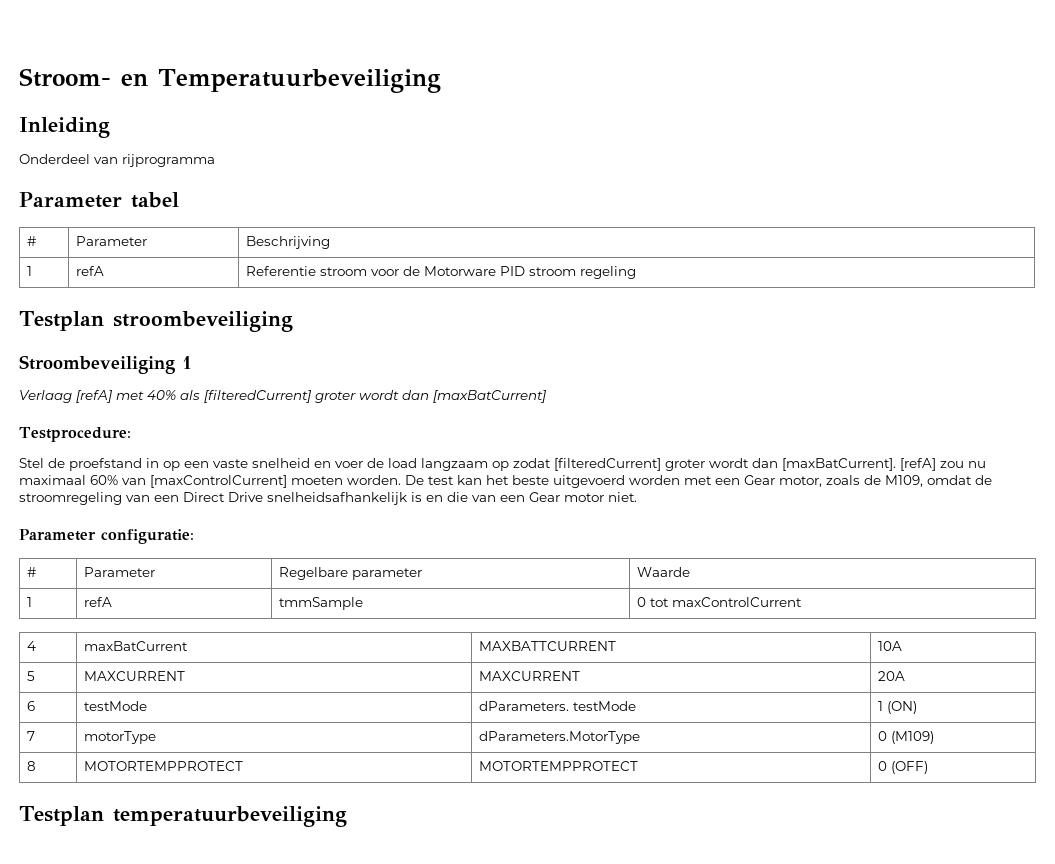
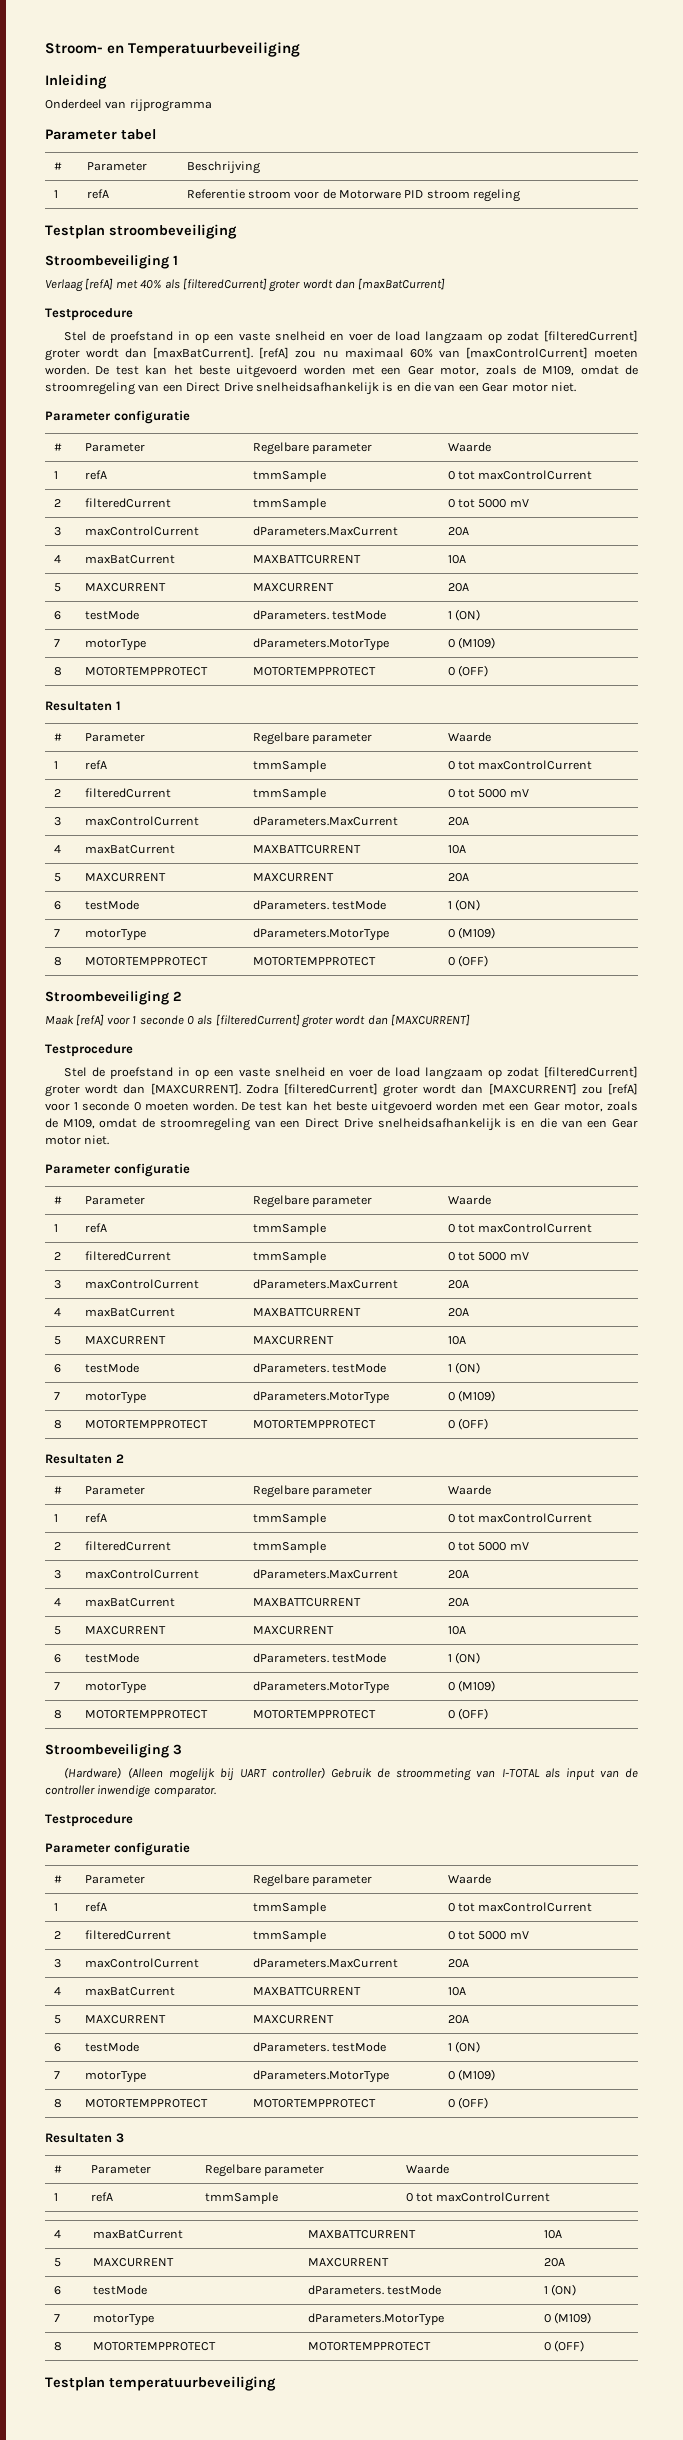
  Verlaag [refA] met 40% als [filteredCurrent] groter wordt dan [maxBatCurrent]
- Testprocedure:
+ Testprocedure
  [refA] zou nu maximaal 60% van [maxControlCurrent] moeten worden. De test kan het beste uitgevoerd worden met een Gear motor, zoals de M109, omdat de stroomregeling van een Direct Drive snelheidsafhankelijk is en die van een Gear motor niet.
- Parameter configuratie:
+ Parameter configuratie
+ # | Parameter | Regelbare parameter | Waarde
+ 1 | refA | tmmSample | 0 tot maxControlCurrent
+ 2 | filteredCurrent | tmmSample | 0 tot 5000 mV
+ 3 | maxControlCurrent | dParameters.MaxCurrent | 20A
+ 4 | maxBatCurrent | MAXBATTCURRENT | 10A
+ 5 | MAXCURRENT | MAXCURRENT | 20A
+ 6 | testMode | dParameters. testMode | 1 (ON)
+ 7 | motorType | dParameters.MotorType | 0 (M109)
+ 8 | MOTORTEMPPROTECT | MOTORTEMPPROTECT | 0 (OFF)
+ Resultaten 1
+ # | Parameter | Regelbare parameter | Waarde
+ 1 | refA | tmmSample | 0 tot maxControlCurrent
+ 2 | filteredCurrent | tmmSample | 0 tot 5000 mV
+ 3 | maxControlCurrent | dParameters.MaxCurrent | 20A
+ 4 | maxBatCurrent | MAXBATTCURRENT | 10A
+ 5 | MAXCURRENT | MAXCURRENT | 20A
+ 6 | testMode | dParameters. testMode | 1 (ON)
+ 7 | motorType | dParameters.MotorType | 0 (M109)
+ 8 | MOTORTEMPPROTECT | MOTORTEMPPROTECT | 0 (OFF)
+ Stroombeveiliging 2
+ Maak [refA] voor 1 seconde 0 als [filteredCurrent] groter wordt dan [MAXCURRENT]
+ Testprocedure
+ Stel de proefstand in op een vaste snelheid en voer de load langzaam op zodat [filteredCurrent] groter wordt dan [MAXCURRENT]. Zodra [filteredCurrent] groter wordt dan [MAXCURRENT] zou [refA] voor 1 seconde 0 moeten worden. De test kan het beste uitgevoerd worden met een Gear motor, zoals de M109, omdat de stroomregeling van een Direct Drive snelheidsafhankelijk is en die van een Gear motor niet.
+ Parameter configuratie
+ # | Parameter | Regelbare parameter | Waarde
+ 1 | refA | tmmSample | 0 tot maxControlCurrent
+ 2 | filteredCurrent | tmmSample | 0 tot 5000 mV
+ 3 | maxControlCurrent | dParameters.MaxCurrent | 20A
+ 4 | maxBatCurrent | MAXBATTCURRENT | 20A
+ 5 | MAXCURRENT | MAXCURRENT | 10A
+ 6 | testMode | dParameters. testMode | 1 (ON)
+ 7 | motorType | dParameters.MotorType | 0 (M109)
+ 8 | MOTORTEMPPROTECT | MOTORTEMPPROTECT | 0 (OFF)
+ Resultaten 2
+ # | Parameter | Regelbare parameter | Waarde
+ 1 | refA | tmmSample | 0 tot maxControlCurrent
+ 2 | filteredCurrent | tmmSample | 0 tot 5000 mV
+ 3 | maxControlCurrent | dParameters.MaxCurrent | 20A
+ 4 | maxBatCurrent | MAXBATTCURRENT | 20A
+ 5 | MAXCURRENT | MAXCURRENT | 10A
+ 6 | testMode | dParameters. testMode | 1 (ON)
+ 7 | motorType | dParameters.MotorType | 0 (M109)
+ 8 | MOTORTEMPPROTECT | MOTORTEMPPROTECT | 0 (OFF)
+ Stroombeveiliging 3
+ (Hardware) (Alleen mogelijk bij UART controller) Gebruik de stroommeting van I-TOTAL als input van de controller inwendige comparator.
+ Testprocedure
+ Parameter configuratie
+ # | Parameter | Regelbare parameter | Waarde
+ 1 | refA | tmmSample | 0 tot maxControlCurrent
+ 2 | filteredCurrent | tmmSample | 0 tot 5000 mV
+ 3 | maxControlCurrent | dParameters.MaxCurrent | 20A
+ 4 | maxBatCurrent | MAXBATTCURRENT | 10A
+ 5 | MAXCURRENT | MAXCURRENT | 20A
+ 6 | testMode | dParameters. testMode | 1 (ON)
+ 7 | motorType | dParameters.MotorType | 0 (M109)
+ 8 | MOTORTEMPPROTECT | MOTORTEMPPROTECT | 0 (OFF)
+ Resultaten 3

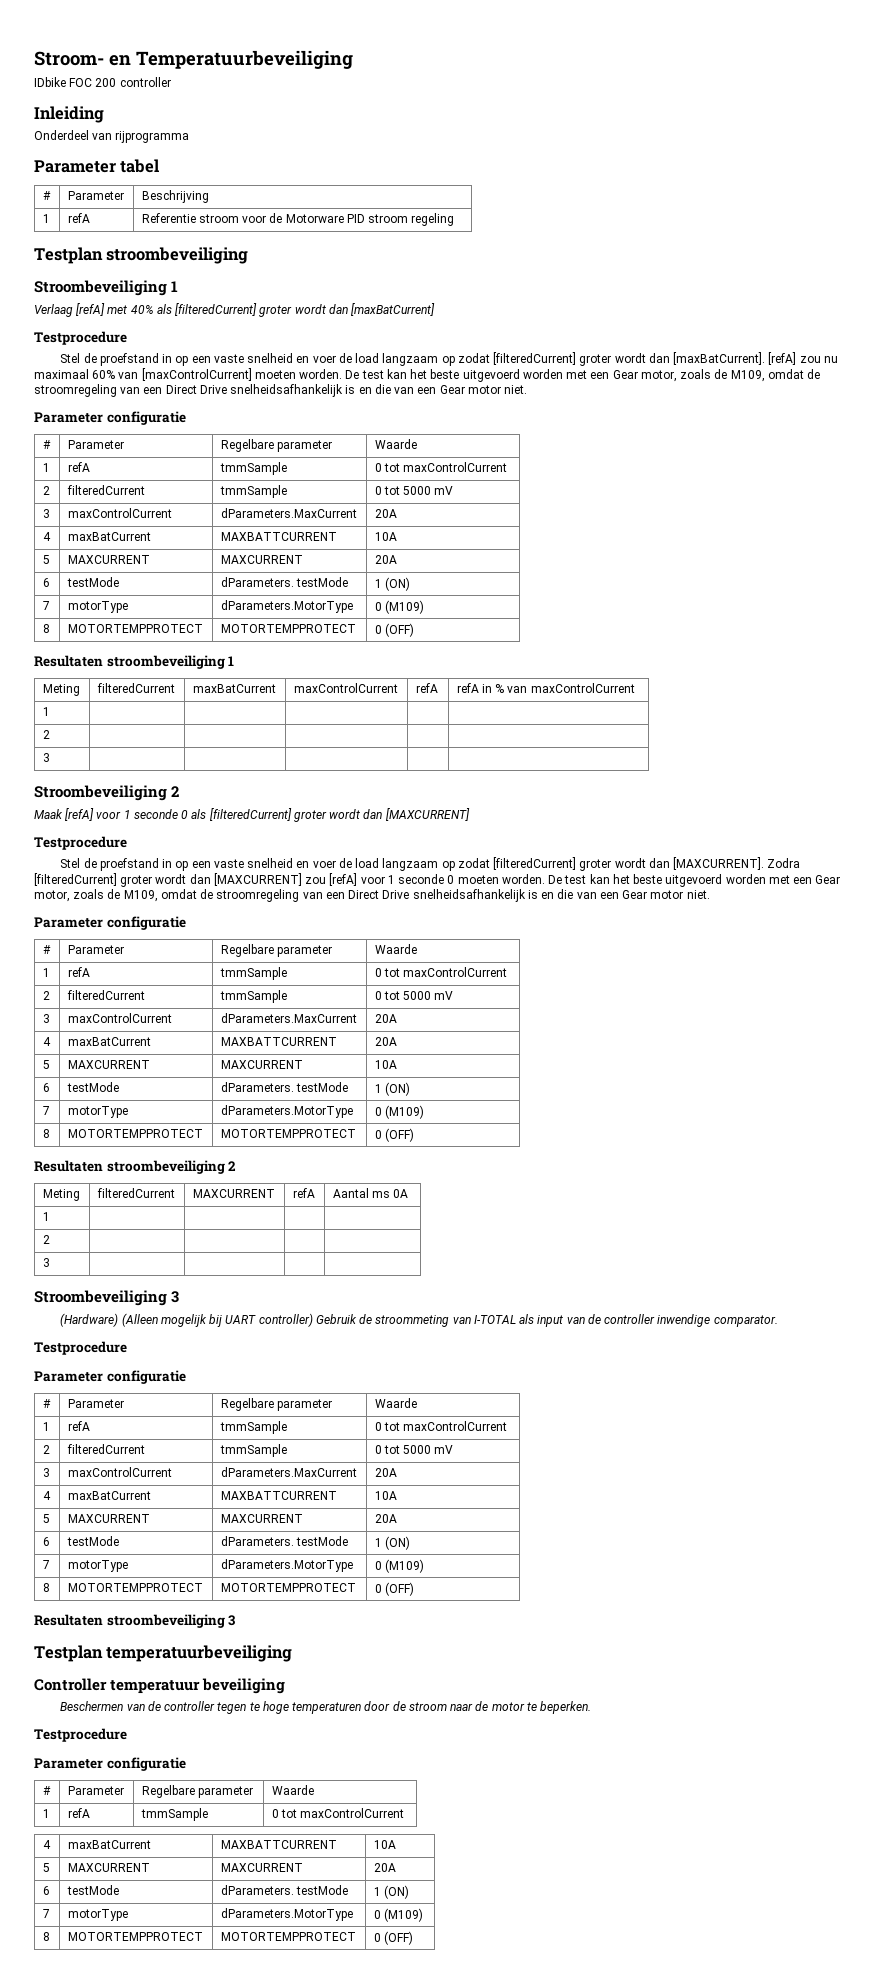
+ IDbike FOC 200 controller
- Resultaten 1
- # | Parameter | Regelbare parameter | Waarde
- 1 | refA | tmmSample | 0 tot maxControlCurrent
- 2 | filteredCurrent | tmmSample | 0 tot 5000 mV
- 3 | maxControlCurrent | dParameters.MaxCurrent | 20A
- 4 | maxBatCurrent | MAXBATTCURRENT | 10A
- 5 | MAXCURRENT | MAXCURRENT | 20A
- 6 | testMode | dParameters. testMode | 1 (ON)
- 7 | motorType | dParameters.MotorType | 0 (M109)
- 8 | MOTORTEMPPROTECT | MOTORTEMPPROTECT | 0 (OFF)
+ Resultaten stroombeveiliging 1
+ Meting | filteredCurrent | maxBatCurrent | maxControlCurrent | refA | refA in % van maxControlCurrent
+ 1 | | | | |
+ 2 | | | | |
+ 3 | | | | |
- Resultaten 2
- # | Parameter | Regelbare parameter | Waarde
- 1 | refA | tmmSample | 0 tot maxControlCurrent
- 2 | filteredCurrent | tmmSample | 0 tot 5000 mV
- 3 | maxControlCurrent | dParameters.MaxCurrent | 20A
- 4 | maxBatCurrent | MAXBATTCURRENT | 20A
- 5 | MAXCURRENT | MAXCURRENT | 10A
- 6 | testMode | dParameters. testMode | 1 (ON)
- 7 | motorType | dParameters.MotorType | 0 (M109)
- 8 | MOTORTEMPPROTECT | MOTORTEMPPROTECT | 0 (OFF)
+ Resultaten stroombeveiliging 2
+ Meting | filteredCurrent | MAXCURRENT | refA | Aantal ms 0A
+ 1 | | | |
+ 2 | | | |
+ 3 | | | |
- Resultaten 3
+ Resultaten stroombeveiliging 3
+ Testplan temperatuurbeveiliging
+ Controller temperatuur beveiliging
+ Beschermen van de controller tegen te hoge temperaturen door de stroom naar de motor te beperken.
+ Testprocedure
+ Parameter configuratie
- Testplan temperatuurbeveiliging

